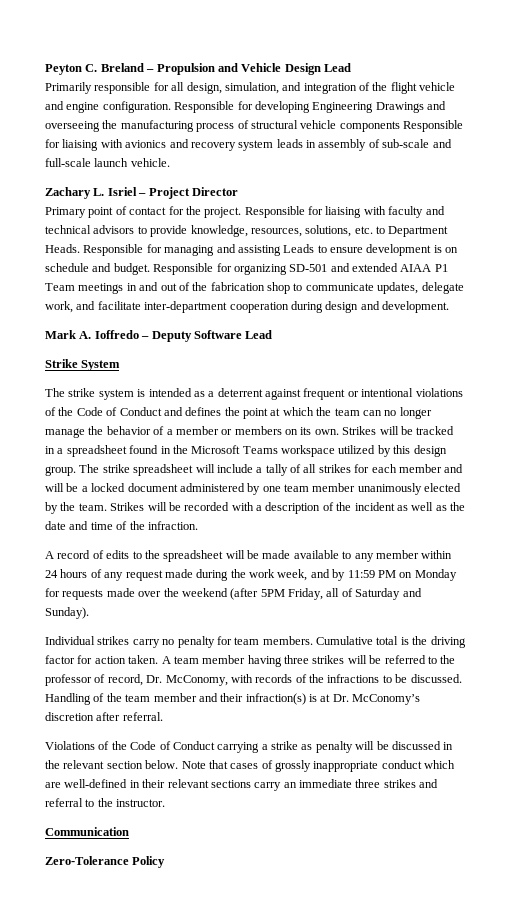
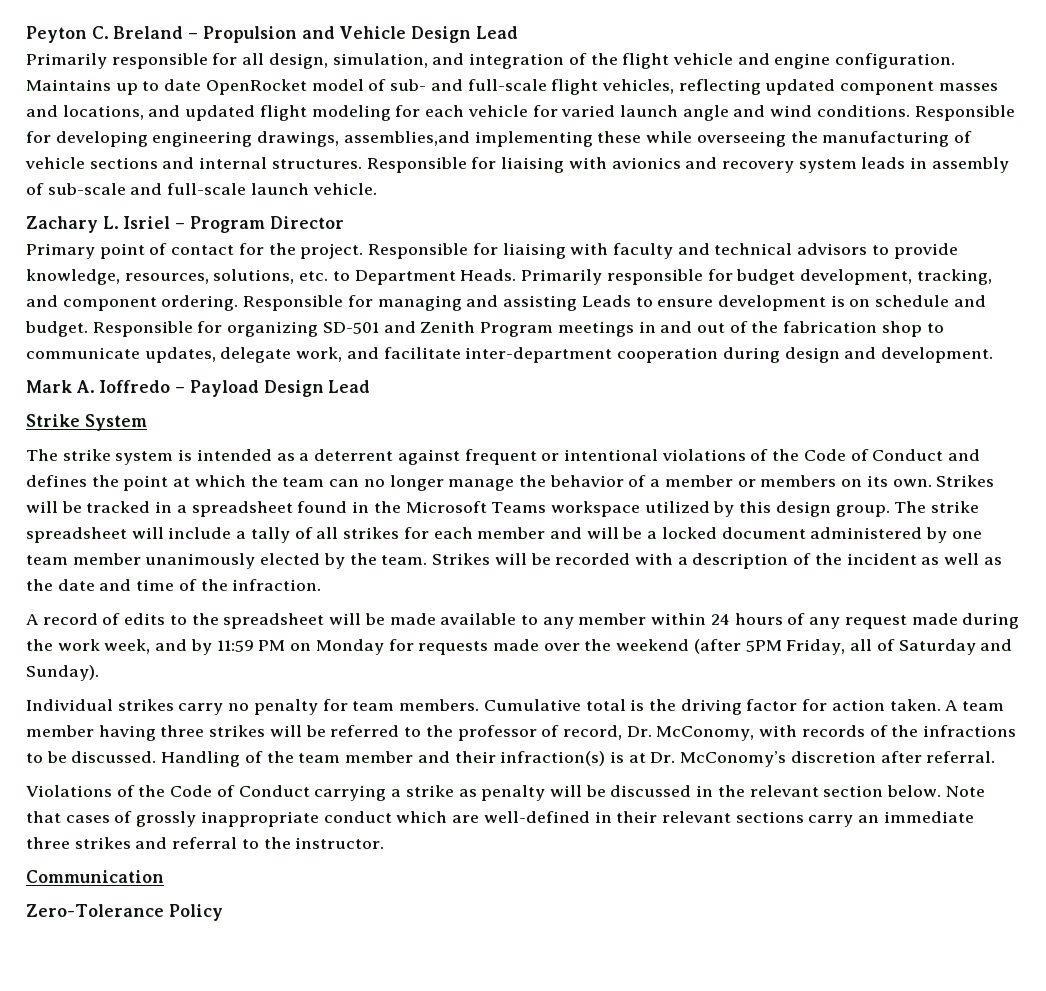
- Responsible for developing Engineering Drawings and overseeing the manufacturing process of structural vehicle components Responsible for liaising with avionics and recovery system leads in assembly of sub-scale and full-scale launch vehicle.
+ Maintains up to date OpenRocket model of sub- and full-scale flight vehicles, reflecting updated component masses and locations, and updated flight modeling for each vehicle for varied launch angle and wind conditions. Responsible for developing engineering drawings, assemblies,and implementing these while overseeing the manufacturing of vehicle sections and internal structures. Responsible for liaising with avionics and recovery system leads in assembly of sub-scale and full-scale launch vehicle.
- Zachary L. Isriel – Project Director
+ Zachary L. Isriel – Program Director
+ Primarily responsible for budget development, tracking, and component ordering.
- Responsible for organizing SD-501 and extended AIAA P1 Team meetings in and out of the fabrication shop to communicate updates, delegate work, and facilitate inter-department cooperation during design and development.
+ Responsible for organizing SD-501 and Zenith Program meetings in and out of the fabrication shop to communicate updates, delegate work, and facilitate inter-department cooperation during design and development.
- Mark A. Ioffredo – Deputy Software Lead
+ Mark A. Ioffredo – Payload Design Lead

